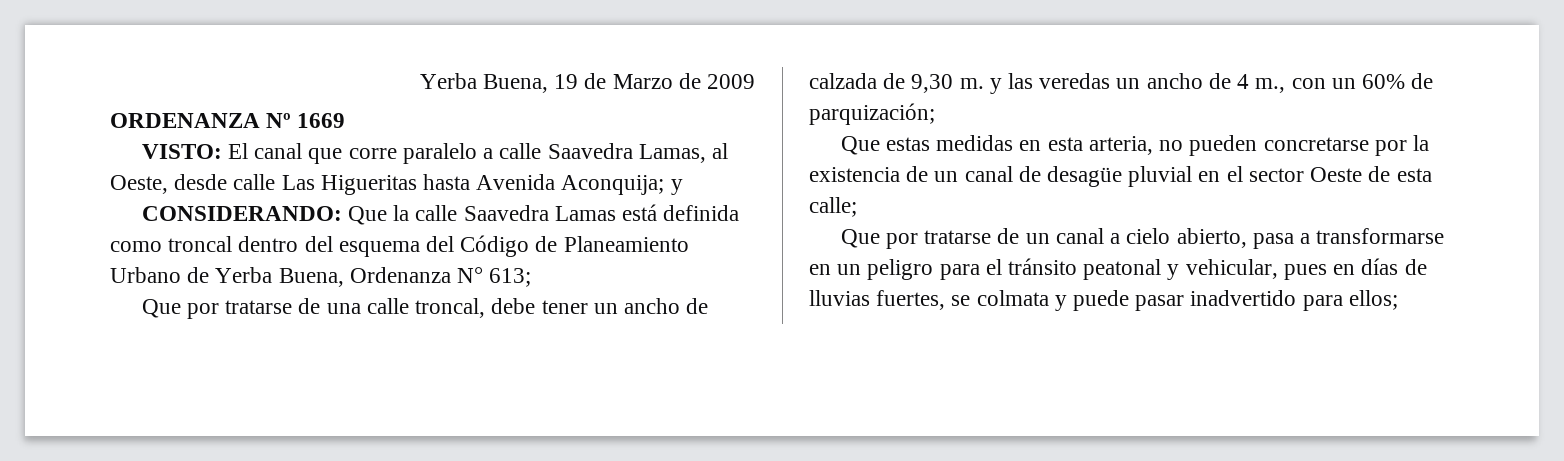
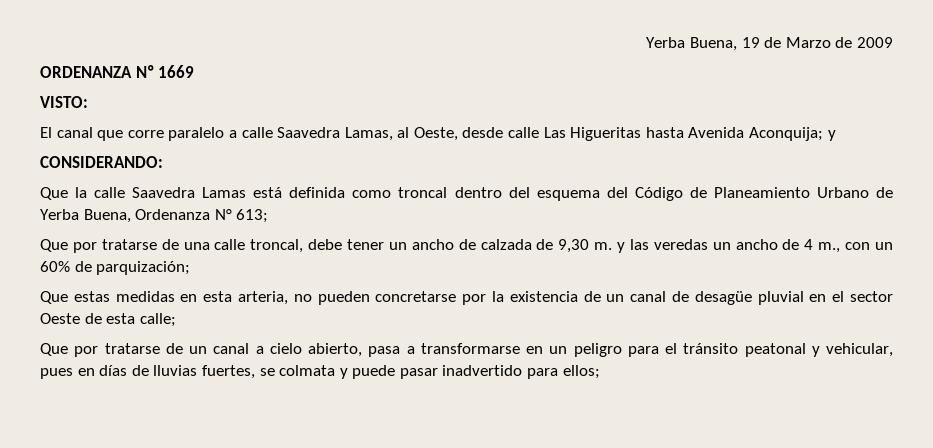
- VISTO: El canal que corre paralelo a calle Saavedra Lamas, al Oeste, desde calle Las Higueritas hasta Avenida Aconquija; y
+ VISTO:
+ El canal que corre paralelo a calle Saavedra Lamas, al Oeste, desde calle Las Higueritas hasta Avenida Aconquija; y
- CONSIDERANDO: Que la calle Saavedra Lamas está definida como troncal dentro del esquema del Código de Planeamiento Urbano de Yerba Buena, Ordenanza N° 613;
+ CONSIDERANDO:
+ Que la calle Saavedra Lamas está definida como troncal dentro del esquema del Código de Planeamiento Urbano de Yerba Buena, Ordenanza N° 613;

